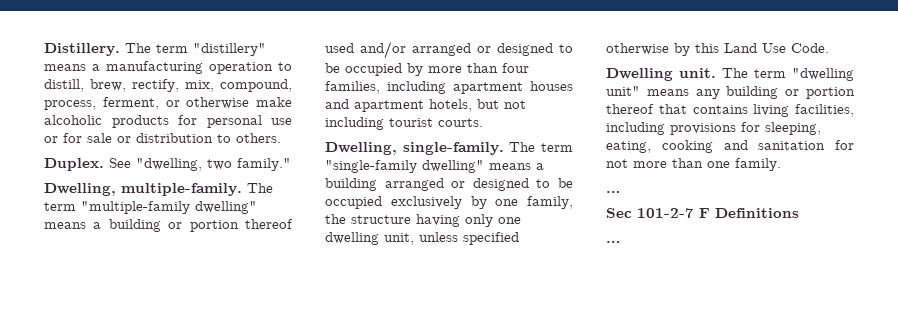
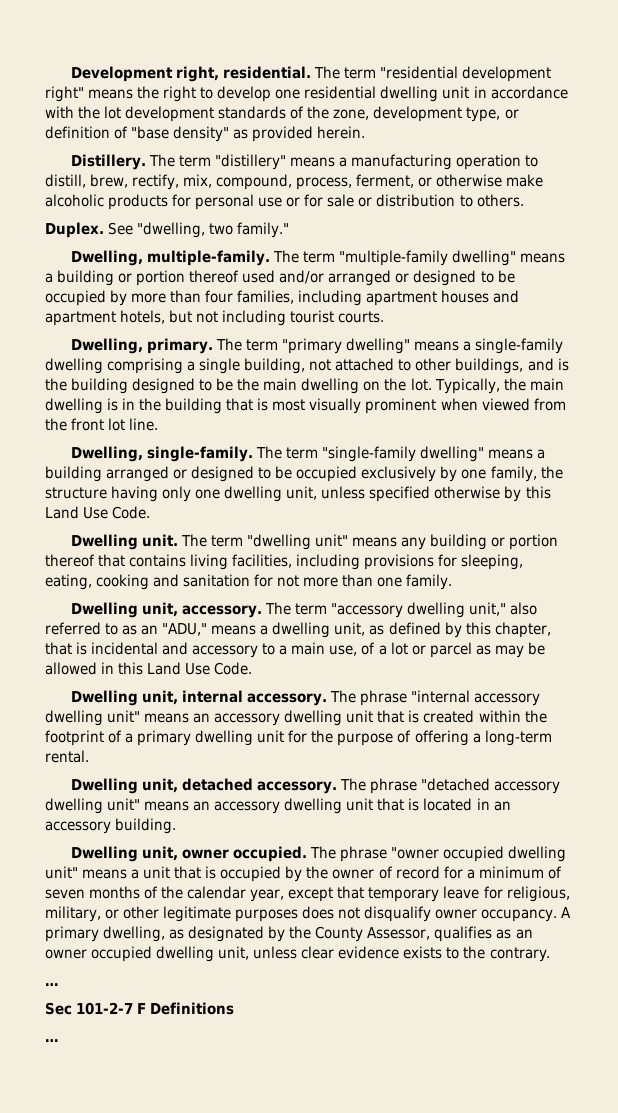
+ Development right, residential. The term "residential development right" means the right to develop one residential dwelling unit in accordance with the lot development standards of the zone, development type, or definition of "base density" as provided herein.
+ Dwelling, primary. The term "primary dwelling" means a single-family dwelling comprising a single building, not attached to other buildings, and is the building designed to be the main dwelling on the lot. Typically, the main dwelling is in the building that is most visually prominent when viewed from the front lot line.
+ Dwelling unit, accessory. The term "accessory dwelling unit," also referred to as an "ADU," means a dwelling unit, as defined by this chapter, that is incidental and accessory to a main use, of a lot or parcel as may be allowed in this Land Use Code.
+ Dwelling unit, internal accessory. The phrase "internal accessory dwelling unit" means an accessory dwelling unit that is created within the footprint of a primary dwelling unit for the purpose of offering a long-term rental.
+ Dwelling unit, detached accessory. The phrase "detached accessory dwelling unit" means an accessory dwelling unit that is located in an accessory building.
+ Dwelling unit, owner occupied. The phrase "owner occupied dwelling unit" means a unit that is occupied by the owner of record for a minimum of seven months of the calendar year, except that temporary leave for religious, military, or other legitimate purposes does not disqualify owner occupancy. A primary dwelling, as designated by the County Assessor, qualifies as an owner occupied dwelling unit, unless clear evidence exists to the contrary.

